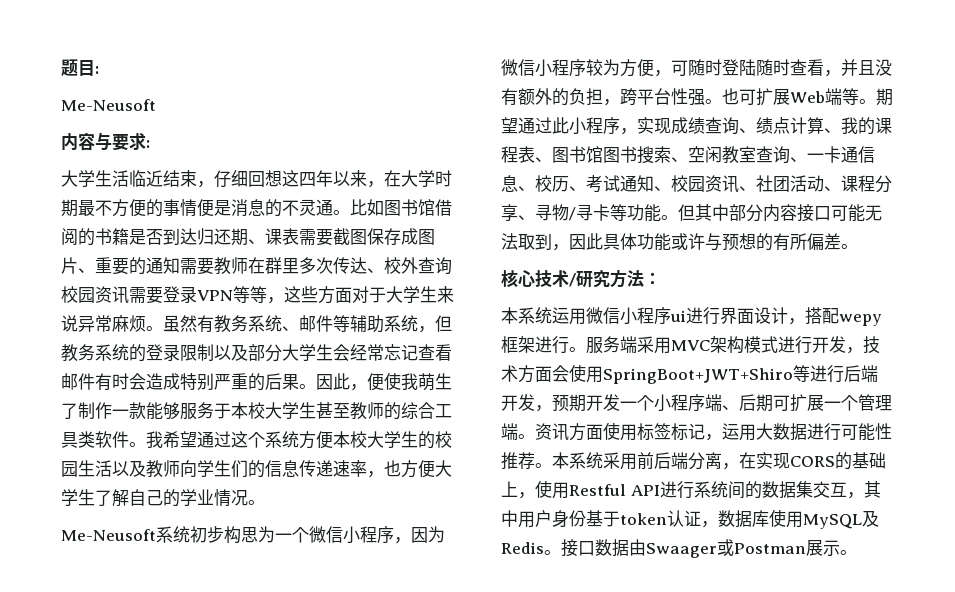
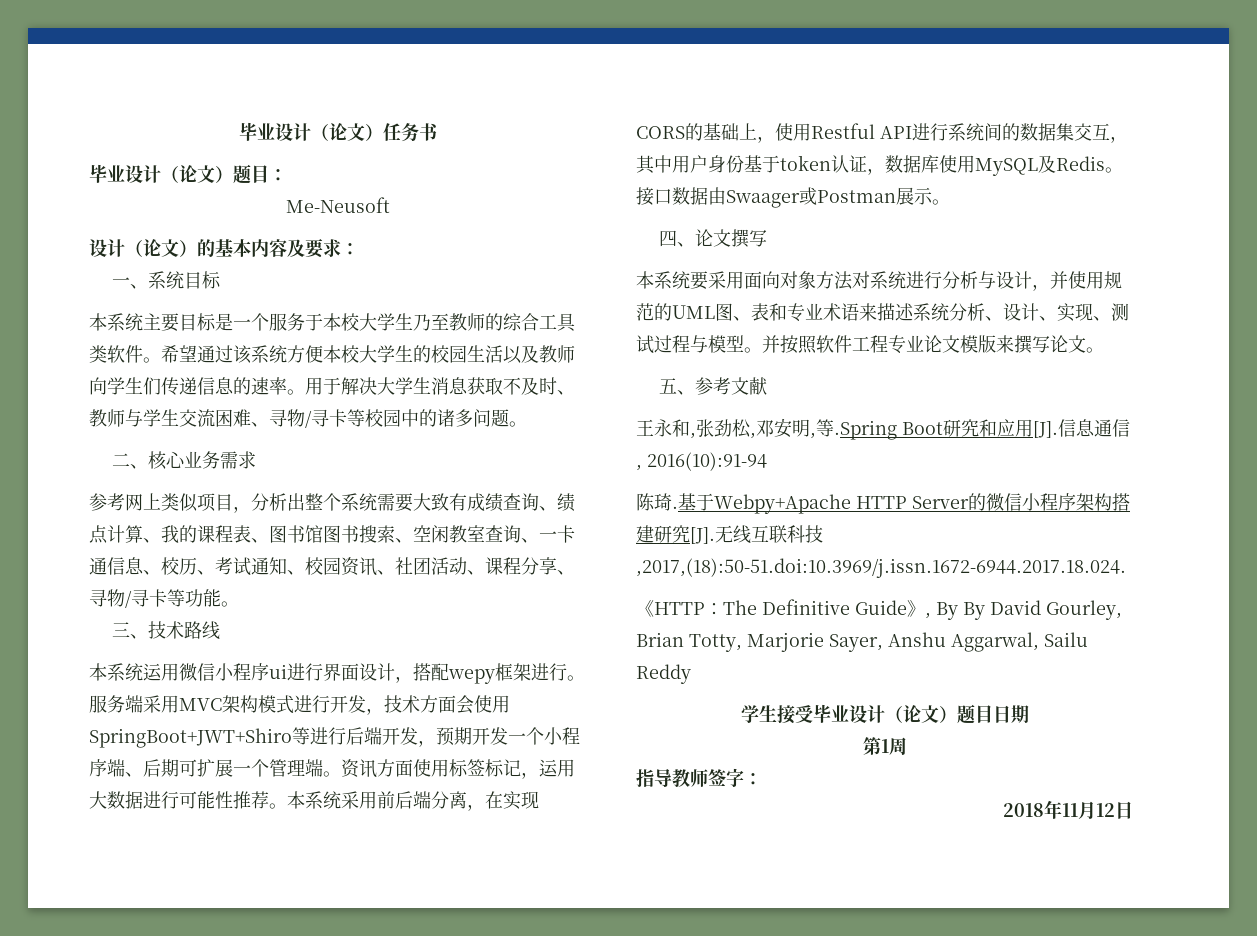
- 题目:
+ 毕业设计（论文）任务书
+ 毕业设计（论文）题目：
  Me-Neusoft
- 内容与要求:
- 大学生活临近结束，仔细回想这四年以来，在大学时期最不方便的事情便是消息的不灵通。比如图书馆借阅的书籍是否到达归还期、课表需要截图保存成图片、重要的通知需要教师在群里多次传达、校外查询校园资讯需要登录VPN等等，这些方面对于大学生来说异常麻烦。虽然有教务系统、邮件等辅助系统，但教务系统的登录限制以及部分大学生会经常忘记查看邮件有时会造成特别严重的后果。因此，便使我萌生了制作一款能够服务于本校大学生甚至教师的综合工具类软件。
+ 设计（论文）的基本内容及要求：
+ 一、系统目标
+ 本系统主要目标是一个服务于本校大学生乃至教师的综合工具类软件。
- 我希望通过这个系统方便本校大学生的校园生活以及教师向学生们的信息传递速率，也方便大学生了解自己的学业情况。
- Me-Neusoft系统初步构思为一个微信小程序，因为微信小程序较为方便，可随时登陆随时查看，并且没有额外的负担，跨平台性强。也可扩展Web端等。期望通过此小程序，实现成绩查询、绩点计算、我的课程表、图书馆图书搜索、空闲教室查询、一卡通信息、校历、考试通知、校园资讯、社团活动、课程分享、寻物/寻卡等功能。但其中部分内容接口可能无法取到，因此具体功能或许与预想的有所偏差。
- 核心技术/研究方法：
+ 希望通过该系统方便本校大学生的校园生活以及教师向学生们传递信息的速率。用于解决大学生消息获取不及时、教师与学生交流困难、寻物/寻卡等校园中的诸多问题。
+ 二、核心业务需求
+ 参考网上类似项目，分析出整个系统需要大致有成绩查询、绩点计算、我的课程表、图书馆图书搜索、空闲教室查询、一卡通信息、校历、考试通知、校园资讯、社团活动、课程分享、寻物/寻卡等功能。
+ 三、技术路线
+ 四、论文撰写
+ 本系统要采用面向对象方法对系统进行分析与设计，并使用规范的UML图、表和专业术语来描述系统分析、设计、实现、测试过程与模型。并按照软件工程专业论文模版来撰写论文。
+ 五、参考文献
+ 王永和,张劲松,邓安明,等.Spring Boot研究和应用[J].信息通信, 2016(10):91-94
+ 陈琦.基于Webpy+Apache HTTP Server的微信小程序架构搭建研究[J].无线互联科技,2017,(18):50-51.doi:10.3969/j.issn.1672-6944.2017.18.024.
+ 《HTTP：The Definitive Guide》, By By David Gourley, Brian Totty, Marjorie Sayer, Anshu Aggarwal, Sailu Reddy
+ 学生接受毕业设计（论文）题目日期
+ 第1周
+ 指导教师签字：
+ 2018年11月12日

